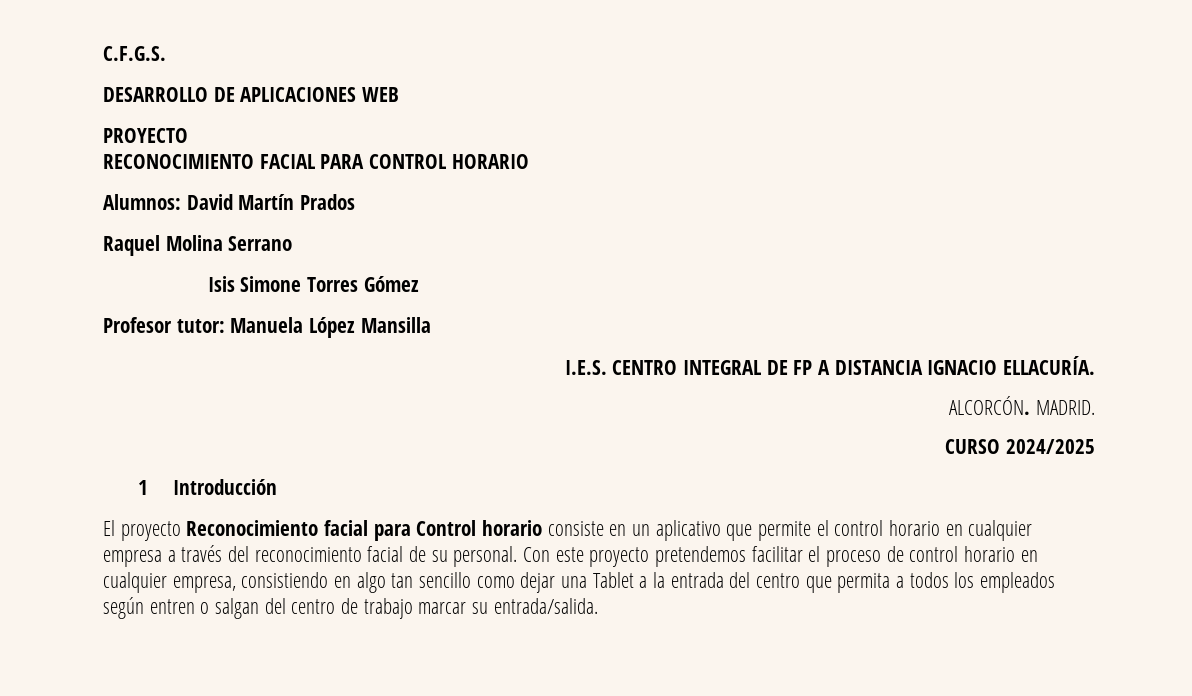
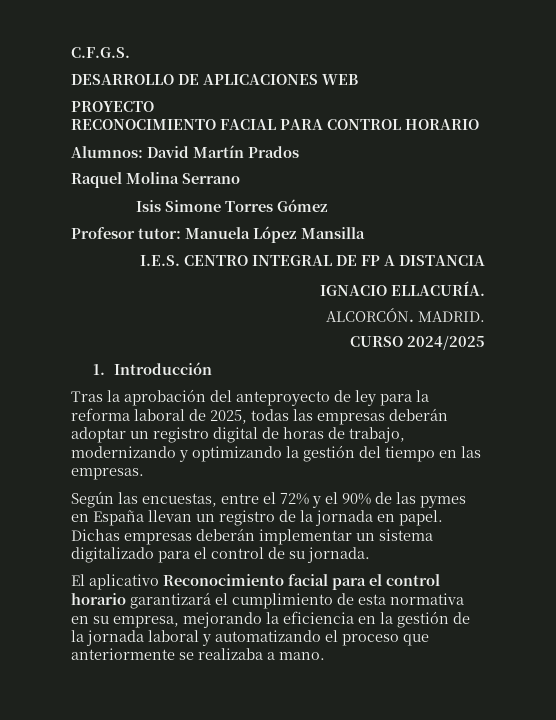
- I.E.S. CENTRO INTEGRAL DE FP A DISTANCIA IGNACIO ELLACURÍA.
+ I.E.S. CENTRO INTEGRAL DE FP A DISTANCIA
+ IGNACIO ELLACURÍA.
- 1 Introducción
+ 1. Introducción
+ Tras la aprobación del anteproyecto de ley para la reforma laboral de 2025, todas las empresas deberán adoptar un registro digital de horas de trabajo, modernizando y optimizando la gestión del tiempo en las empresas.
+ Según las encuestas, entre el 72% y el 90% de las pymes en España llevan un registro de la jornada en papel. Dichas empresas deberán implementar un sistema digitalizado para el control de su jornada.
- El proyecto Reconocimiento facial para Control horario consiste en un aplicativo que permite el control horario en cualquier empresa a través del reconocimiento facial de su personal. Con este proyecto pretendemos facilitar el proceso de control horario en cualquier empresa, consistiendo en algo tan sencillo como dejar una Tablet a la entrada del centro que permita a todos los empleados según entren o salgan del centro de trabajo marcar su entrada/salida.
+ El aplicativo Reconocimiento facial para el control horario garantizará el cumplimiento de esta normativa en su empresa, mejorando la eficiencia en la gestión de la jornada laboral y automatizando el proceso que anteriormente se realizaba a mano.

